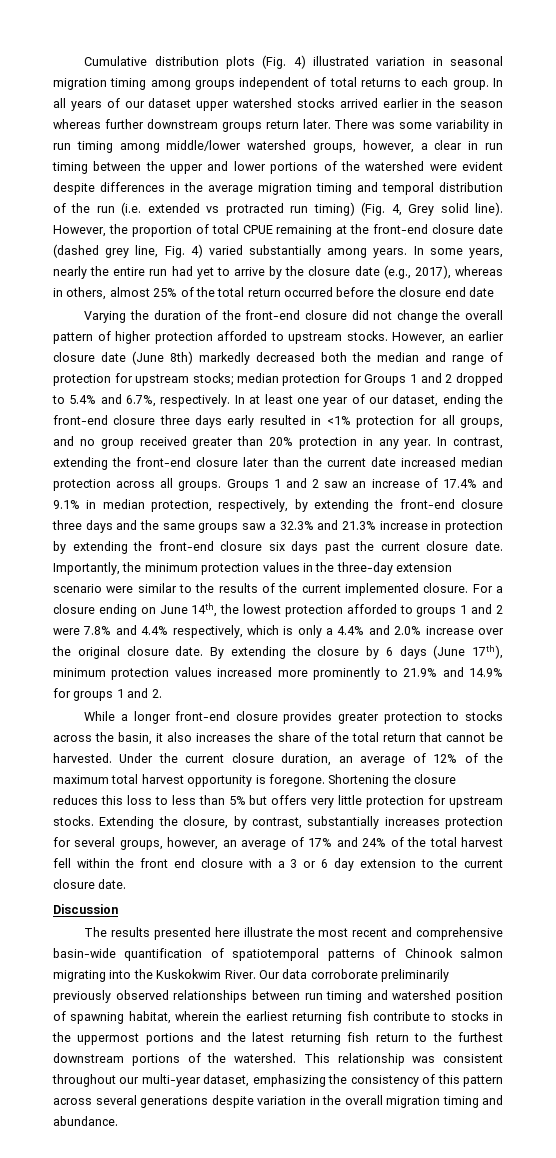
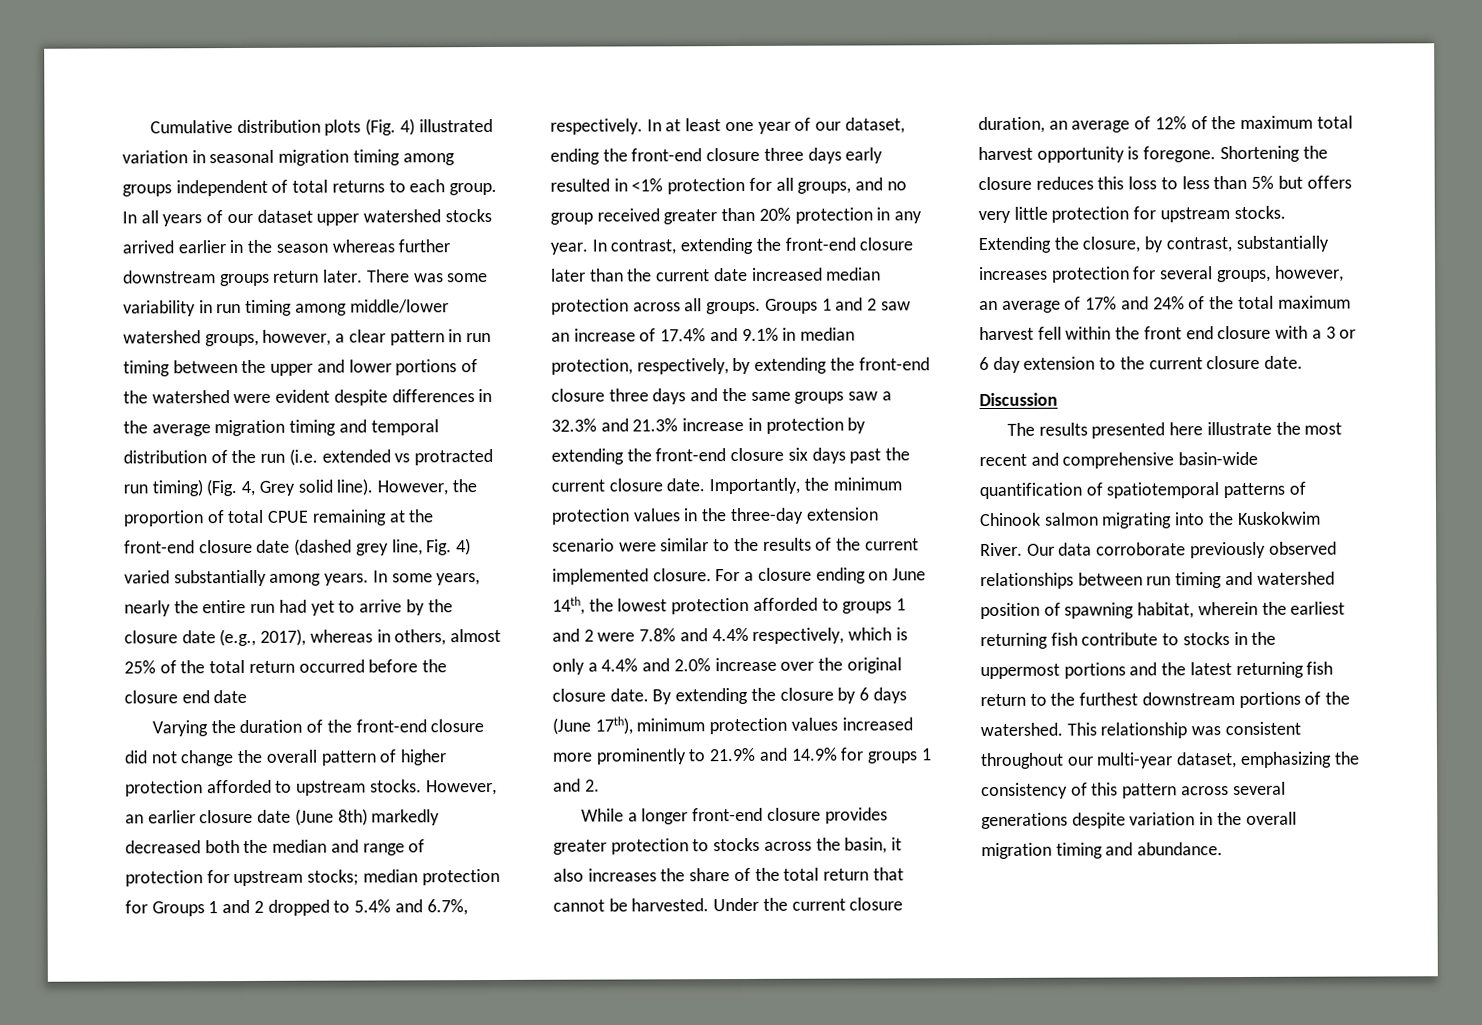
- There was some variability in run timing among middle/lower watershed groups, however, a clear in run timing between the upper and lower portions of the watershed were evident despite differences in the average migration timing and temporal distribution of the run (i.e. extended vs protracted run timing) (Fig. 4, Grey solid line).
+ There was some variability in run timing among middle/lower watershed groups, however, a clear pattern in run timing between the upper and lower portions of the watershed were evident despite differences in the average migration timing and temporal distribution of the run (i.e. extended vs protracted run timing) (Fig. 4, Grey solid line).
- Extending the closure, by contrast, substantially increases protection for several groups, however, an average of 17% and 24% of the total harvest fell within the front end closure with a 3 or 6 day extension to the current closure date.
+ Extending the closure, by contrast, substantially increases protection for several groups, however, an average of 17% and 24% of the total maximum harvest fell within the front end closure with a 3 or 6 day extension to the current closure date.
- Our data corroborate preliminarily previously observed relationships between run timing and watershed position of spawning habitat, wherein the earliest returning fish contribute to stocks in the uppermost portions and the latest returning fish return to the furthest downstream portions of the watershed.
+ Our data corroborate previously observed relationships between run timing and watershed position of spawning habitat, wherein the earliest returning fish contribute to stocks in the uppermost portions and the latest returning fish return to the furthest downstream portions of the watershed.

